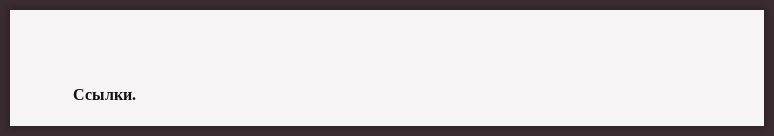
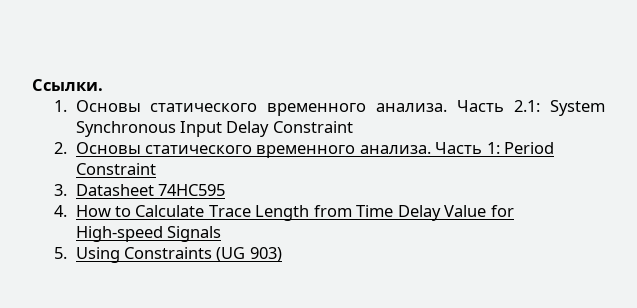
+ 1. Основы статического временного анализа. Часть 2.1: System Synchronous Input Delay Constraint
+ 2. Основы статического временного анализа. Часть 1: Period Constraint
+ 3. Datasheet 74HC595
+ 4. How to Calculate Trace Length from Time Delay Value for High-speed Signals
+ 5. Using Constraints (UG 903)

